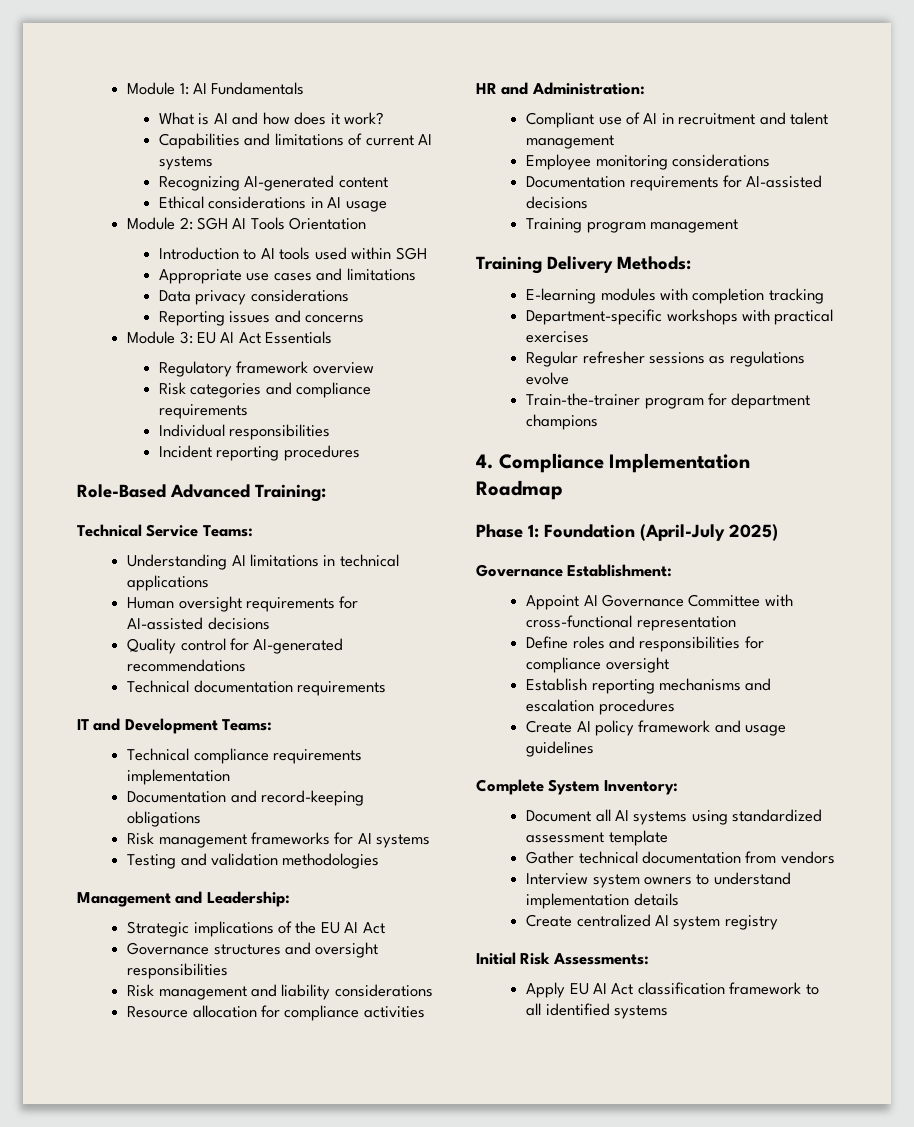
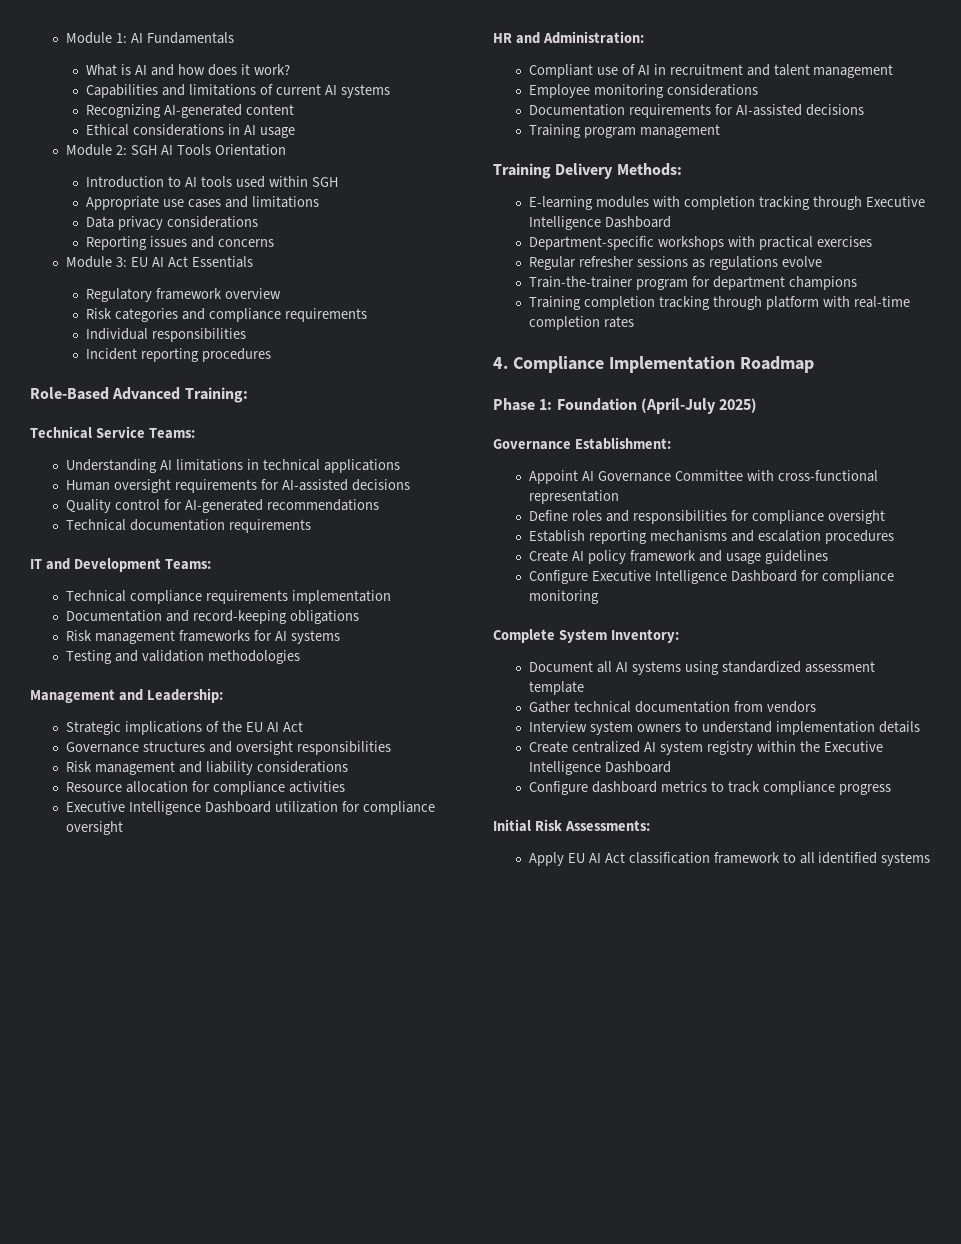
+ Executive Intelligence Dashboard utilization for compliance oversight
- E-learning modules with completion tracking
+ E-learning modules with completion tracking through Executive Intelligence Dashboard
+ Training completion tracking through platform with real-time completion rates
+ Configure Executive Intelligence Dashboard for compliance monitoring
- Create centralized AI system registry
+ Create centralized AI system registry within the Executive Intelligence Dashboard
+ Configure dashboard metrics to track compliance progress

